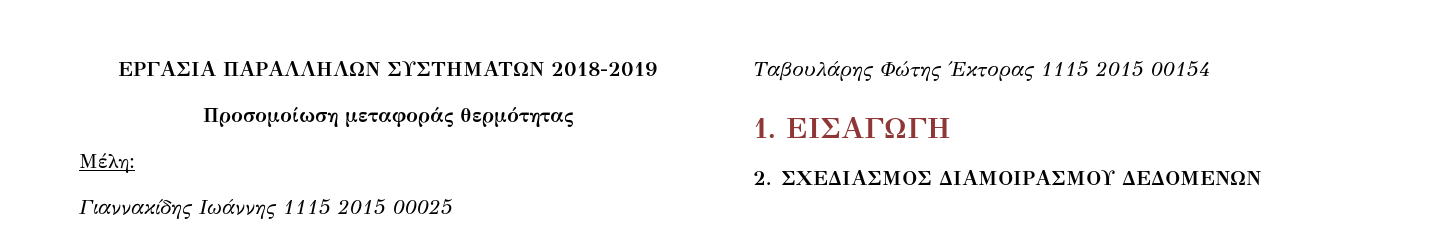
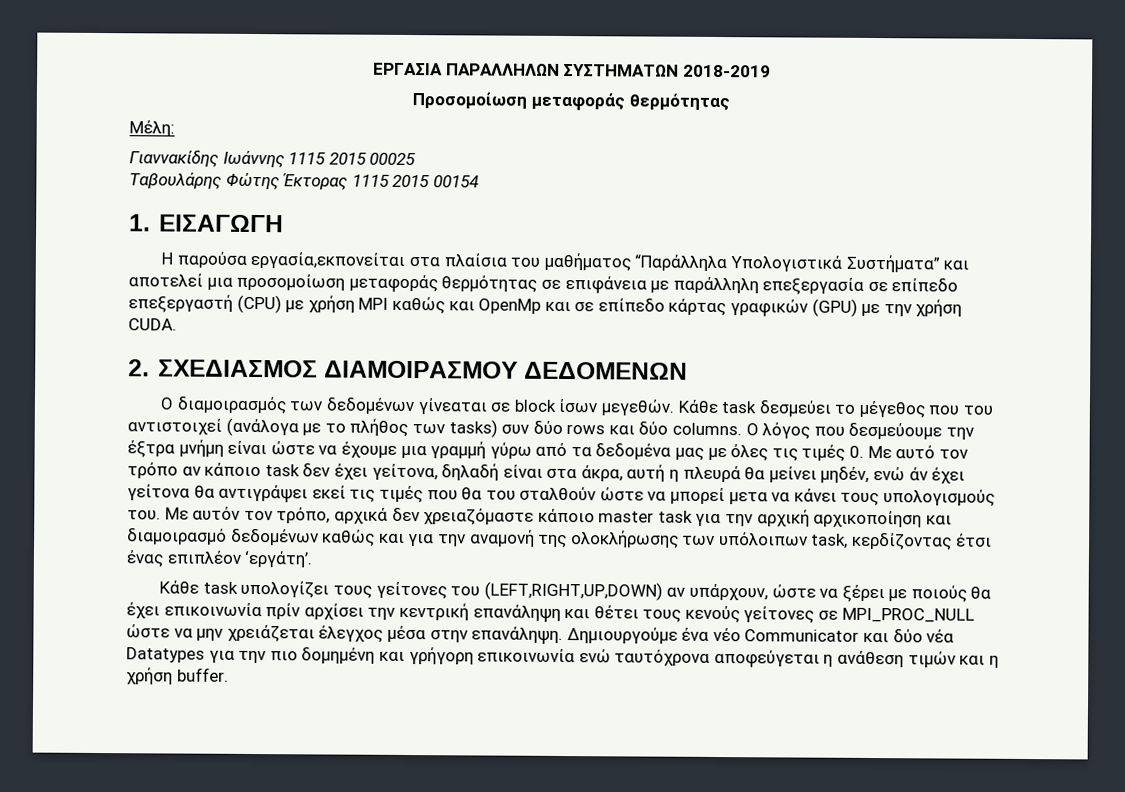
+ H παρούσα εργασία,εκπονείται στα πλαίσια του μαθήματος “Παράλληλα Υπολογιστικά Συστήματα” και αποτελεί μια προσομοίωση μεταφοράς θερμότητας σε επιφάνεια με παράλληλη επεξεργασία σε επίπεδο επεξεργαστή (CPU) με χρήση MPI καθώς και OpenMp και σε επίπεδο κάρτας γραφικών (GPU) με την χρήση CUDA.
  2. ΣΧΕΔΙΑΣΜΟΣ ΔΙΑΜΟΙΡΑΣΜΟΥ ΔΕΔΟΜΕΝΩΝ
+ Ο διαμοιρασμός των δεδομένων γίνεαται σε block ίσων μεγεθών. Κάθε task δεσμεύει το μέγεθος που του αντιστοιχεί (ανάλογα με το πλήθος των tasks) συν δύο rows και δύο columns. Ο λόγος που δεσμεύουμε την έξτρα μνήμη είναι ώστε να έχουμε μια γραμμή γύρω από τα δεδομένα μας με όλες τις τιμές 0. Με αυτό τον τρόπο αν κάποιο task δεν έχει γείτονα, δηλαδή είναι στα άκρα, αυτή η πλευρά θα μείνει μηδέν, ενώ άν έχει γείτονα θα αντιγράψει εκεί τις τιμές που θα του σταλθούν ώστε να μπορεί μετα να κάνει τους υπολογισμούς του. Με αυτόν τον τρόπο, αρχικά δεν χρειαζόμαστε κάποιο master task για την αρχική αρχικοποίηση και διαμοιρασμό δεδομένων καθώς και για την αναμονή της ολοκλήρωσης των υπόλοιπων task, κερδίζοντας έτσι ένας επιπλέον ‘εργάτη’.
+ Κάθε task υπολογίζει τους γείτονες του (LEFT,RIGHT,UP,DOWN) αν υπάρχουν, ώστε να ξέρει με ποιούς θα έχει επικοινωνία πρίν αρχίσει την κεντρική επανάληψη και θέτει τους κενούς γείτονες σε MPI_PROC_NULL ώστε να μην χρειάζεται έλεγχος μέσα στην επανάληψη. Δημιουργούμε ένα νέο Communicator και δύο νέα Datatypes για την πιο δομημένη και γρήγορη επικοινωνία ενώ ταυτόχρονα αποφεύγεται η ανάθεση τιμών και η χρήση buffer.

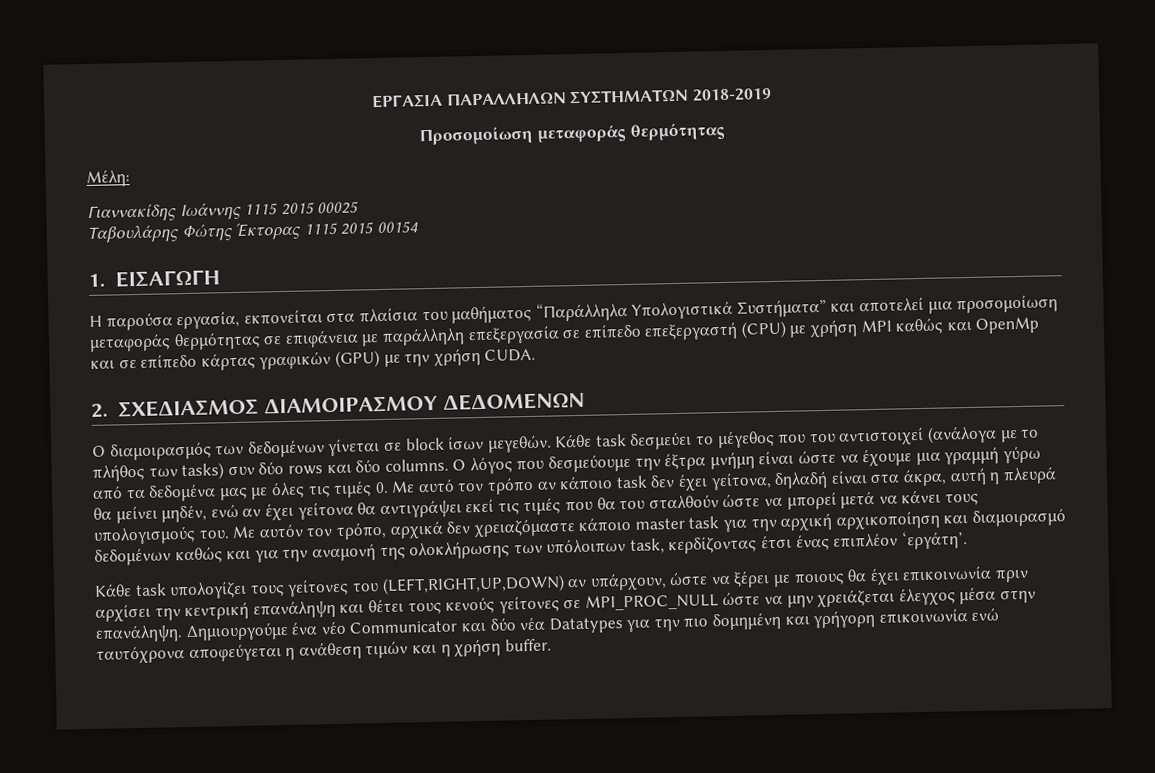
- H παρούσα εργασία,εκπονείται στα πλαίσια του μαθήματος “Παράλληλα Υπολογιστικά Συστήματα” και αποτελεί μια προσομοίωση μεταφοράς θερμότητας σε επιφάνεια με παράλληλη επεξεργασία σε επίπεδο επεξεργαστή (CPU) με χρήση MPI καθώς και OpenMp και σε επίπεδο κάρτας γραφικών (GPU) με την χρήση CUDA.
+ H παρούσα εργασία, εκπονείται στα πλαίσια του μαθήματος “Παράλληλα Υπολογιστικά Συστήματα” και αποτελεί μια προσομοίωση μεταφοράς θερμότητας σε επιφάνεια με παράλληλη επεξεργασία σε επίπεδο επεξεργαστή (CPU) με χρήση MPI καθώς και OpenMp και σε επίπεδο κάρτας γραφικών (GPU) με την χρήση CUDA.
- Ο διαμοιρασμός των δεδομένων γίνεαται σε block ίσων μεγεθών.
+ Ο διαμοιρασμός των δεδομένων γίνεται σε block ίσων μεγεθών.
- Ο λόγος που δεσμεύουμε την έξτρα μνήμη είναι ώστε να έχουμε μια γραμμή γύρω από τα δεδομένα μας με όλες τις τιμές 0. Με αυτό τον τρόπο αν κάποιο task δεν έχει γείτονα, δηλαδή είναι στα άκρα, αυτή η πλευρά θα μείνει μηδέν, ενώ άν έχει γείτονα θα αντιγράψει εκεί τις τιμές που θα του σταλθούν ώστε να μπορεί μετα να κάνει τους υπολογισμούς του.
+ Ο λόγος που δεσμεύουμε την έξτρα μνήμη είναι ώστε να έχουμε μια γραμμή γύρω από τα δεδομένα μας με όλες τις τιμές 0. Με αυτό τον τρόπο αν κάποιο task δεν έχει γείτονα, δηλαδή είναι στα άκρα, αυτή η πλευρά θα μείνει μηδέν, ενώ αν έχει γείτονα θα αντιγράψει εκεί τις τιμές που θα του σταλθούν ώστε να μπορεί μετά να κάνει τους υπολογισμούς του.
- Κάθε task υπολογίζει τους γείτονες του (LEFT,RIGHT,UP,DOWN) αν υπάρχουν, ώστε να ξέρει με ποιούς θα έχει επικοινωνία πρίν αρχίσει την κεντρική επανάληψη και θέτει τους κενούς γείτονες σε MPI_PROC_NULL ώστε να μην χρειάζεται έλεγχος μέσα στην επανάληψη.
+ Κάθε task υπολογίζει τους γείτονες του (LEFT,RIGHT,UP,DOWN) αν υπάρχουν, ώστε να ξέρει με ποιους θα έχει επικοινωνία πριν αρχίσει την κεντρική επανάληψη και θέτει τους κενούς γείτονες σε MPI_PROC_NULL ώστε να μην χρειάζεται έλεγχος μέσα στην επανάληψη.

